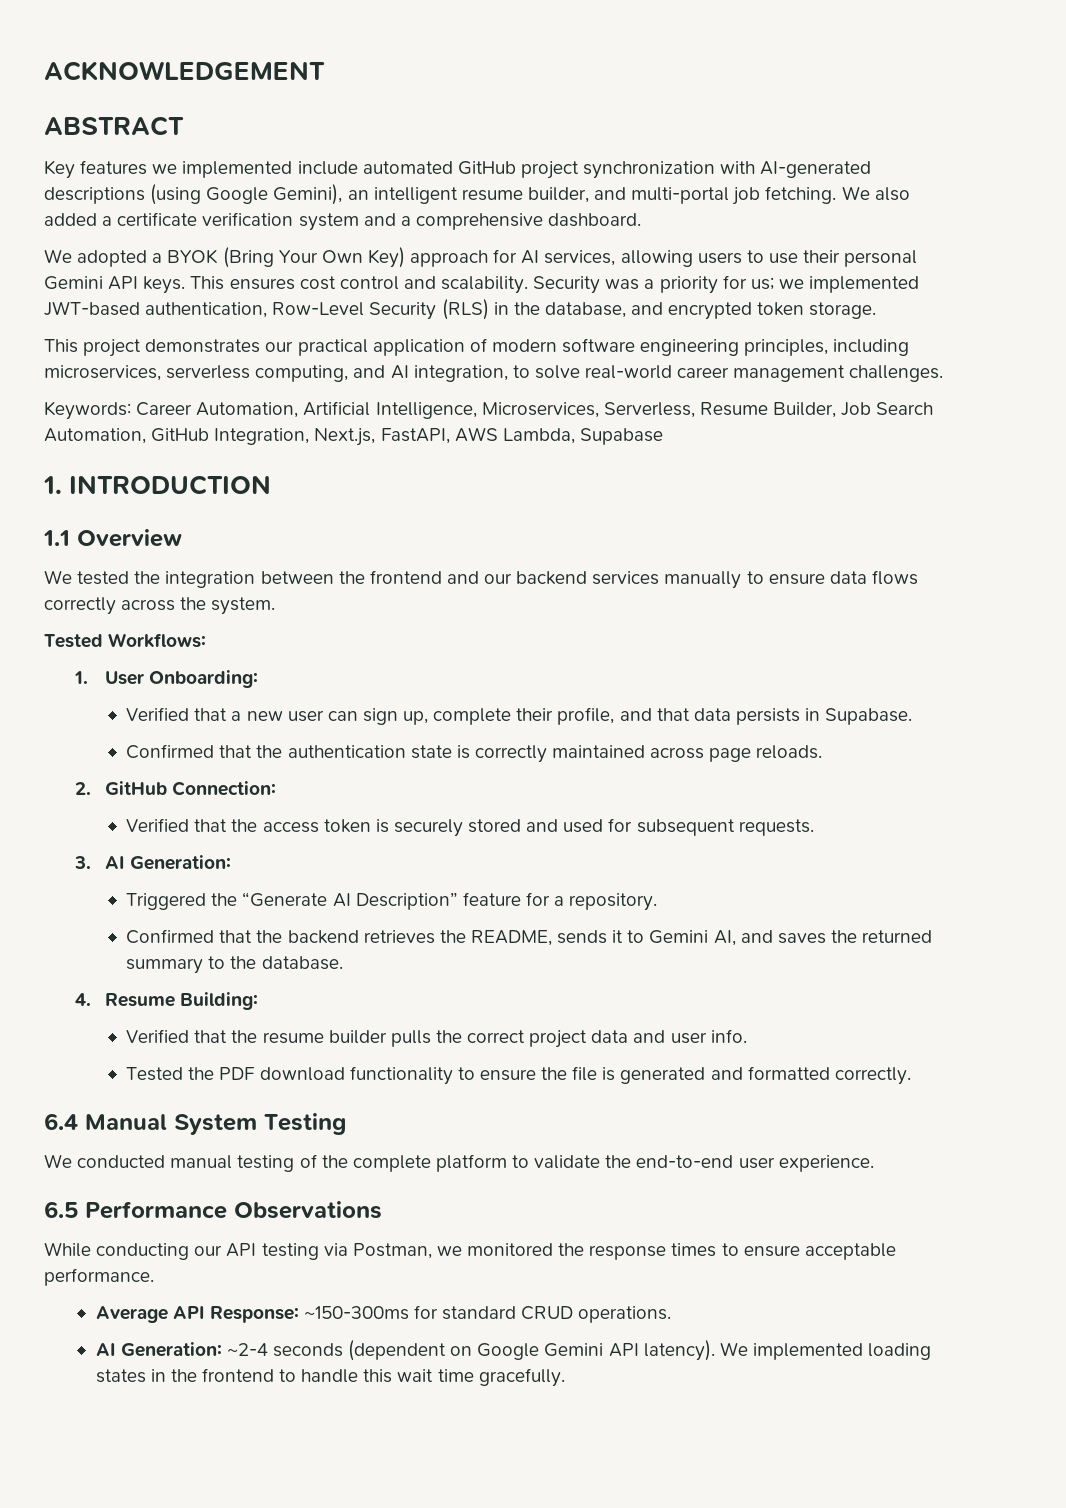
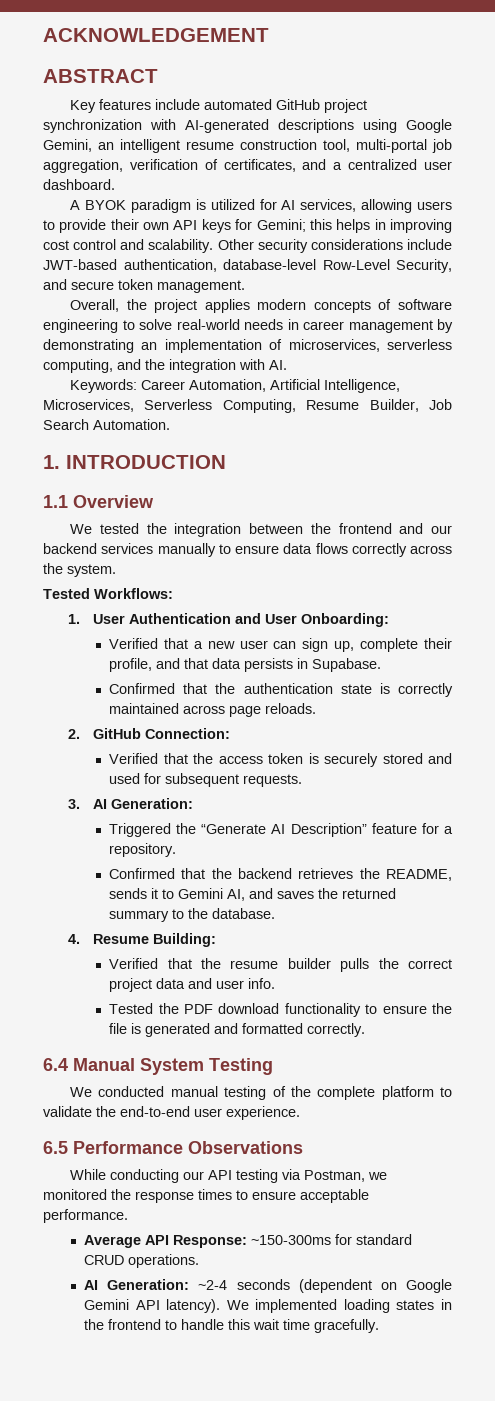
- Key features we implemented include automated GitHub project synchronization with AI-generated descriptions (using Google Gemini), an intelligent resume builder, and multi-portal job fetching. We also added a certificate verification system and a comprehensive dashboard.
- We adopted a BYOK (Bring Your Own Key) approach for AI services, allowing users to use their personal Gemini API keys. This ensures cost control and scalability. Security was a priority for us; we implemented JWT-based authentication, Row-Level Security (RLS) in the database, and encrypted token storage.
- This project demonstrates our practical application of modern software engineering principles, including microservices, serverless computing, and AI integration, to solve real-world career management challenges.
+ Key features include automated GitHub project synchronization with AI-generated descriptions using Google Gemini, an intelligent resume construction tool, multi-portal job aggregation, verification of certificates, and a centralized user dashboard.
+ A BYOK paradigm is utilized for AI services, allowing users to provide their own API keys for Gemini; this helps in improving cost control and scalability. Other security considerations include JWT-based authentication, database-level Row-Level Security, and secure token management.
+ Overall, the project applies modern concepts of software engineering to solve real-world needs in career management by demonstrating an implementation of microservices, serverless computing, and the integration with AI.
- Keywords: Career Automation, Artificial Intelligence, Microservices, Serverless, Resume Builder, Job Search Automation, GitHub Integration, Next.js, FastAPI, AWS Lambda, Supabase
+ Keywords: Career Automation, Artificial Intelligence, Microservices, Serverless Computing, Resume Builder, Job Search Automation.
- 1. User Onboarding:
+ 1. User Authentication and User Onboarding:

